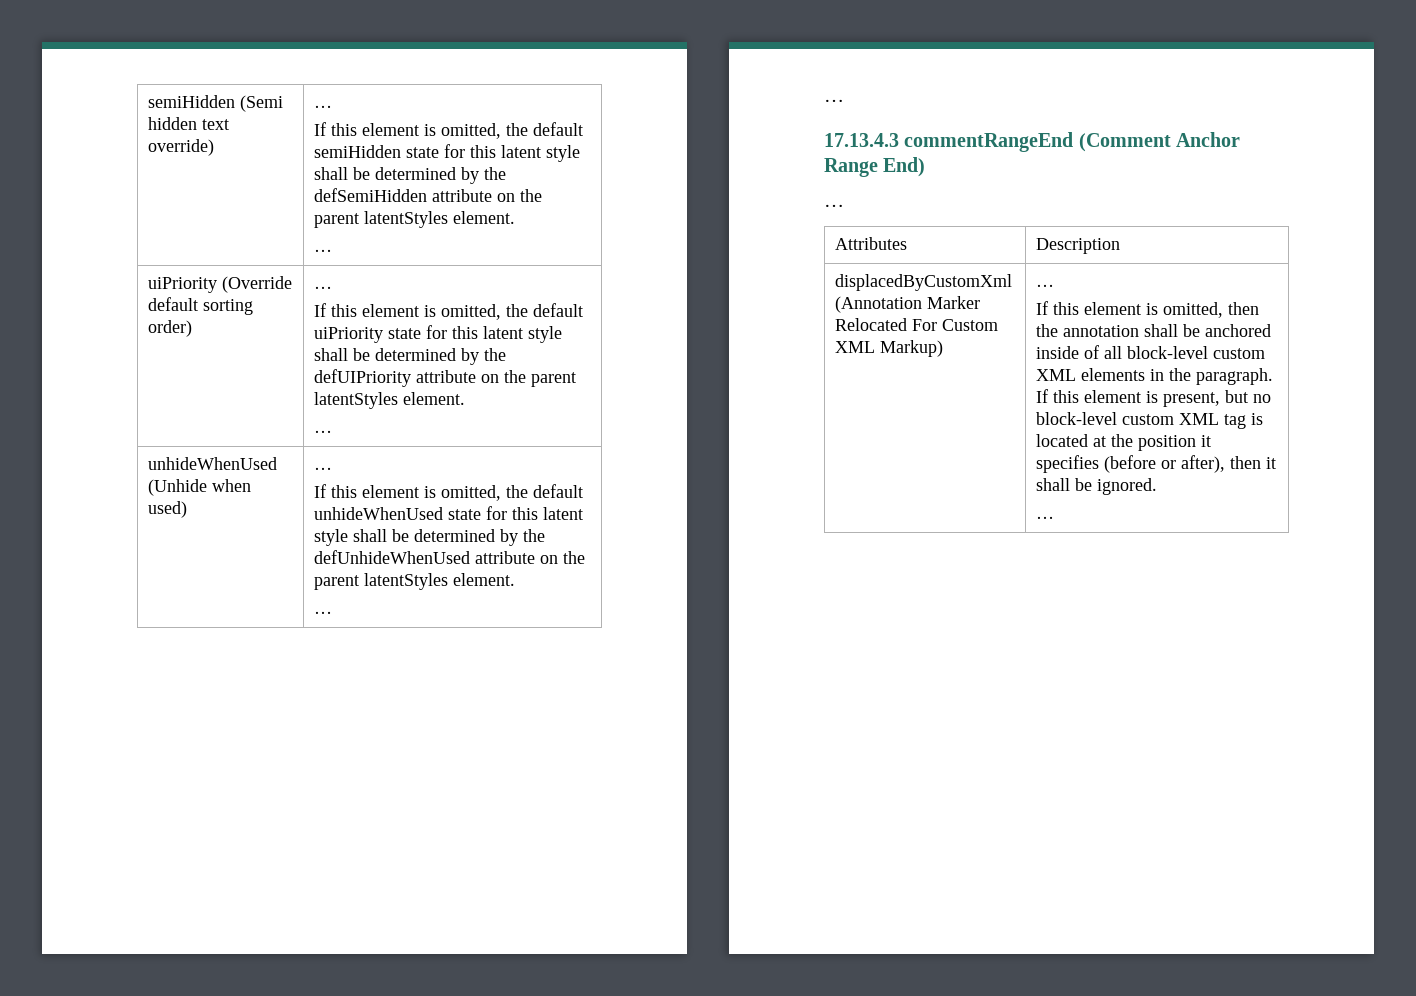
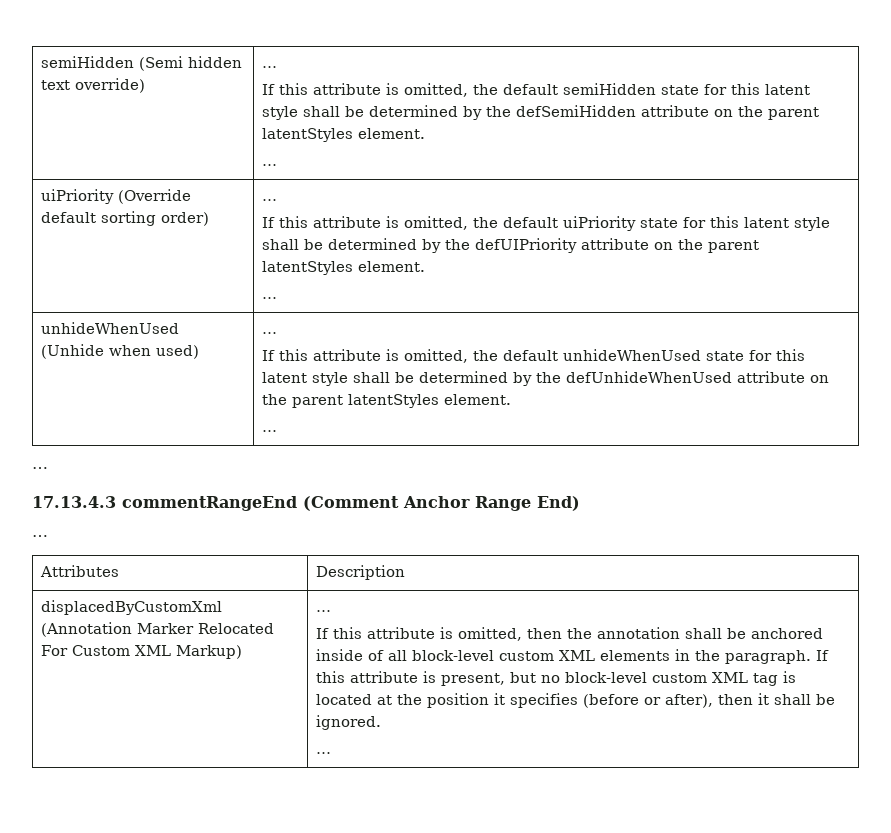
  semiHidden (Semi hidden text override) | …
- If this element is omitted, the default semiHidden state for this latent style shall be determined by the defSemiHidden attribute on the parent latentStyles element.
+ If this attribute is omitted, the default semiHidden state for this latent style shall be determined by the defSemiHidden attribute on the parent latentStyles element.
  uiPriority (Override default sorting order) | …
- If this element is omitted, the default uiPriority state for this latent style shall be determined by the defUIPriority attribute on the parent latentStyles element.
+ If this attribute is omitted, the default uiPriority state for this latent style shall be determined by the defUIPriority attribute on the parent latentStyles element.
  unhideWhenUsed (Unhide when used) | …
- If this element is omitted, the default unhideWhenUsed state for this latent style shall be determined by the defUnhideWhenUsed attribute on the parent latentStyles element.
+ If this attribute is omitted, the default unhideWhenUsed state for this latent style shall be determined by the defUnhideWhenUsed attribute on the parent latentStyles element.
- If this element is omitted, then the annotation shall be anchored inside of all block-level custom XML elements in the paragraph.
+ If this attribute is omitted, then the annotation shall be anchored inside of all block-level custom XML elements in the paragraph.
- If this element is present, but no block-level custom XML tag is located at the position it specifies (before or after), then it shall be ignored.
+ If this attribute is present, but no block-level custom XML tag is located at the position it specifies (before or after), then it shall be ignored.

